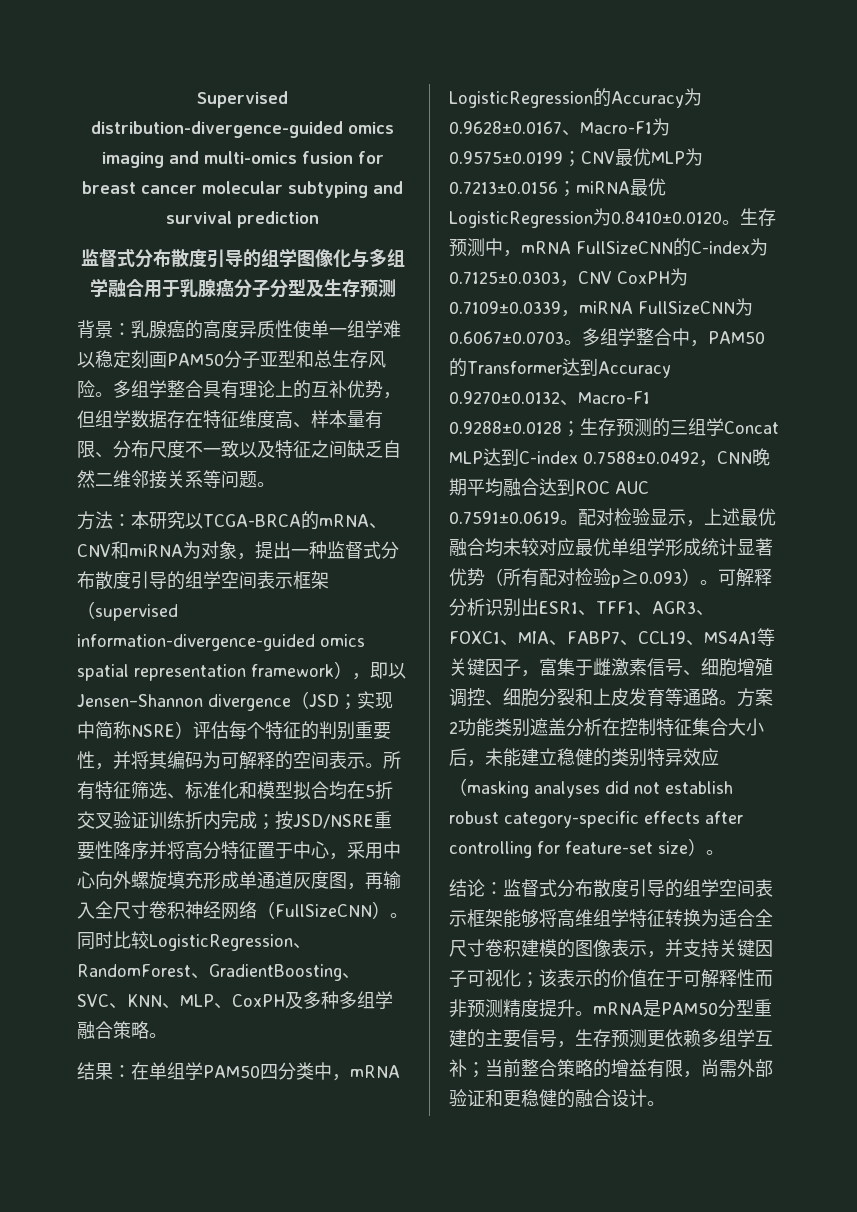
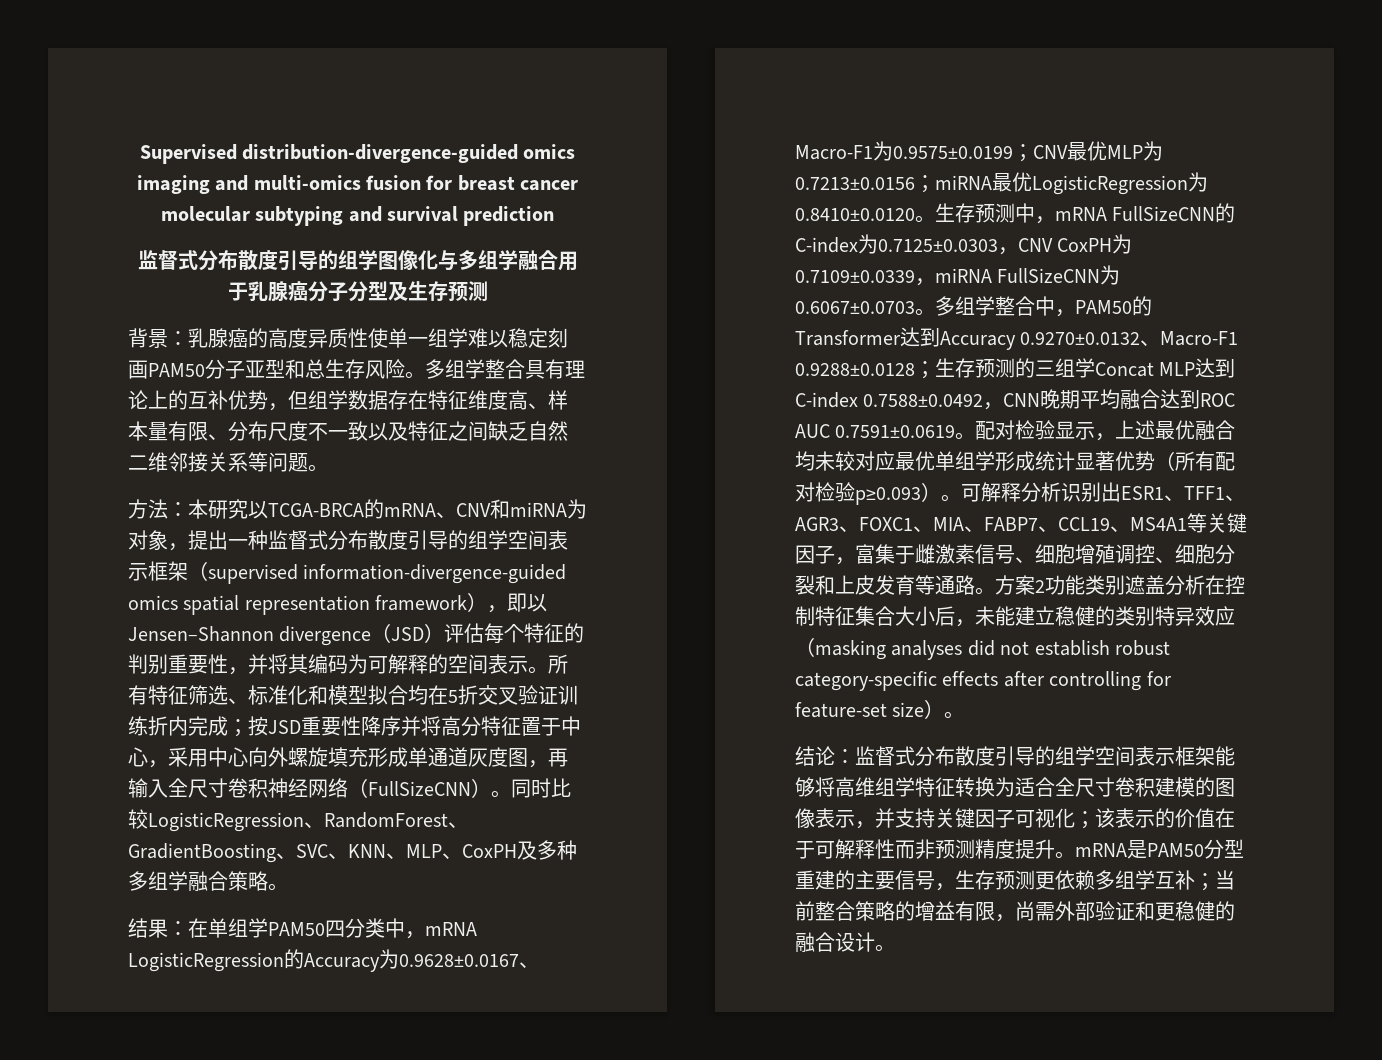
- 方法：本研究以TCGA-BRCA的mRNA、CNV和miRNA为对象，提出一种监督式分布散度引导的组学空间表示框架（supervised information-divergence-guided omics spatial representation framework），即以Jensen–Shannon divergence（JSD；实现中简称NSRE）评估每个特征的判别重要性，并将其编码为可解释的空间表示。
+ 方法：本研究以TCGA-BRCA的mRNA、CNV和miRNA为对象，提出一种监督式分布散度引导的组学空间表示框架（supervised information-divergence-guided omics spatial representation framework），即以Jensen–Shannon divergence（JSD）评估每个特征的判别重要性，并将其编码为可解释的空间表示。
- 所有特征筛选、标准化和模型拟合均在5折交叉验证训练折内完成；按JSD/NSRE重要性降序并将高分特征置于中心，采用中心向外螺旋填充形成单通道灰度图，再输入全尺寸卷积神经网络（FullSizeCNN）。
+ 所有特征筛选、标准化和模型拟合均在5折交叉验证训练折内完成；按JSD重要性降序并将高分特征置于中心，采用中心向外螺旋填充形成单通道灰度图，再输入全尺寸卷积神经网络（FullSizeCNN）。

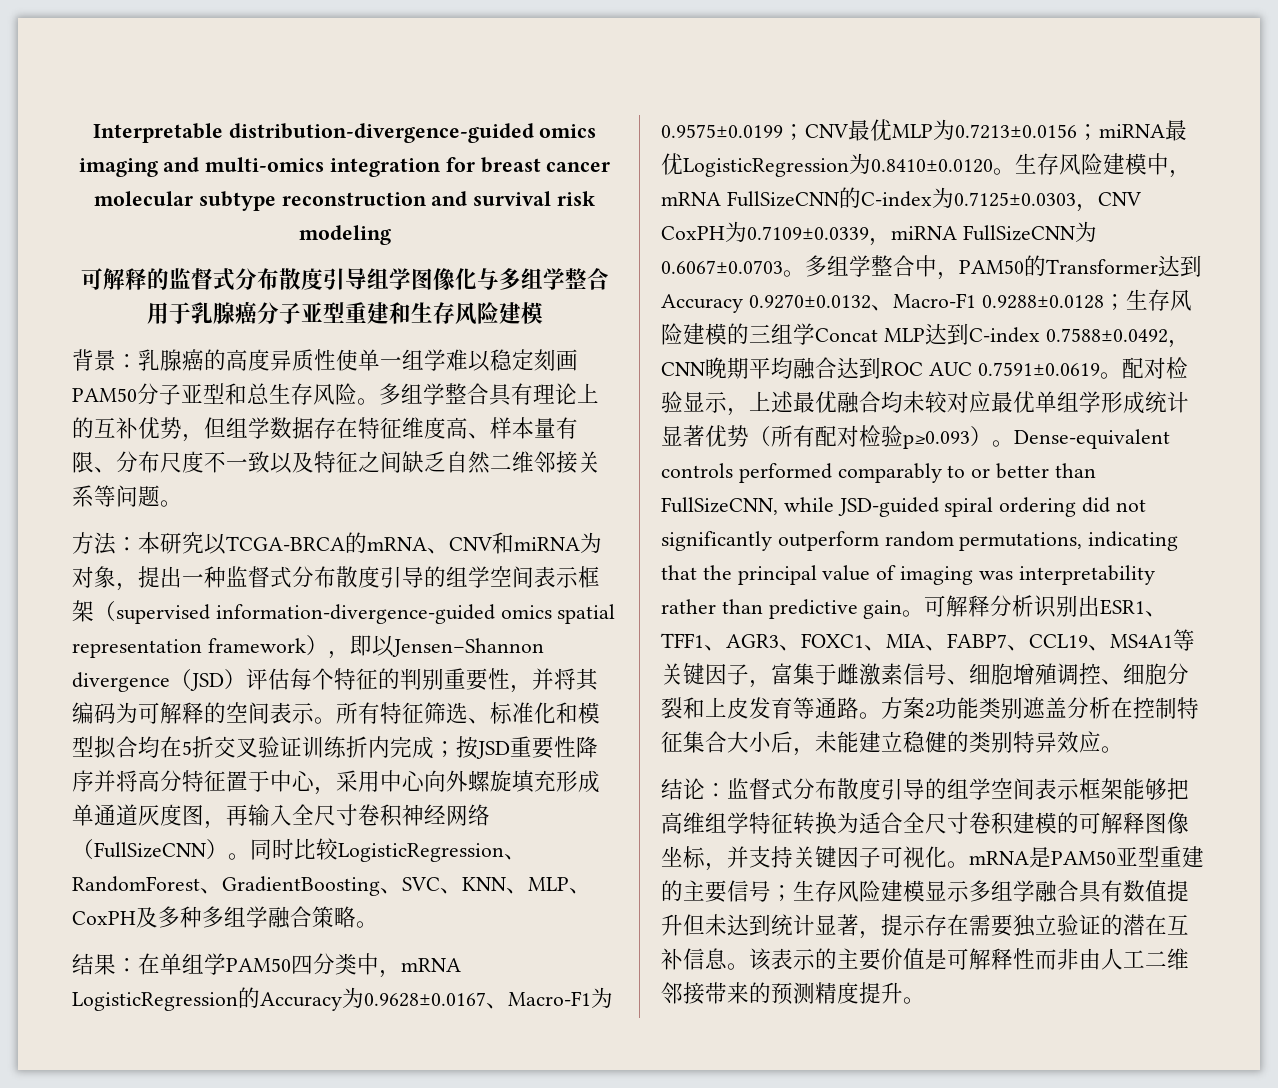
- Supervised distribution-divergence-guided omics imaging and multi-omics fusion for breast cancer molecular subtyping and survival prediction
- 监督式分布散度引导的组学图像化与多组学融合用于乳腺癌分子分型及生存预测
+ Interpretable distribution-divergence-guided omics imaging and multi-omics integration for breast cancer molecular subtype reconstruction and survival risk modeling
+ 可解释的监督式分布散度引导组学图像化与多组学整合用于乳腺癌分子亚型重建和生存风险建模
- 生存预测中，mRNA FullSizeCNN的C-index为0.7125±0.0303，CNV CoxPH为0.7109±0.0339，miRNA FullSizeCNN为0.6067±0.0703。
+ 生存风险建模中，mRNA FullSizeCNN的C-index为0.7125±0.0303，CNV CoxPH为0.7109±0.0339，miRNA FullSizeCNN为0.6067±0.0703。
- 多组学整合中，PAM50的Transformer达到Accuracy 0.9270±0.0132、Macro-F1 0.9288±0.0128；生存预测的三组学Concat MLP达到C-index 0.7588±0.0492，CNN晚期平均融合达到ROC AUC 0.7591±0.0619。
+ 多组学整合中，PAM50的Transformer达到Accuracy 0.9270±0.0132、Macro-F1 0.9288±0.0128；生存风险建模的三组学Concat MLP达到C-index 0.7588±0.0492，CNN晚期平均融合达到ROC AUC 0.7591±0.0619。
+ Dense-equivalent controls performed comparably to or better than FullSizeCNN, while JSD-guided spiral ordering did not significantly outperform random permutations, indicating that the principal value of imaging was interpretability rather than predictive gain。
- 方案2功能类别遮盖分析在控制特征集合大小后，未能建立稳健的类别特异效应（masking analyses did not establish robust category-specific effects after controlling for feature-set size）。
+ 方案2功能类别遮盖分析在控制特征集合大小后，未能建立稳健的类别特异效应。
- 结论：监督式分布散度引导的组学空间表示框架能够将高维组学特征转换为适合全尺寸卷积建模的图像表示，并支持关键因子可视化；该表示的价值在于可解释性而非预测精度提升。mRNA是PAM50分型重建的主要信号，生存预测更依赖多组学互补；当前整合策略的增益有限，尚需外部验证和更稳健的融合设计。
+ 结论：监督式分布散度引导的组学空间表示框架能够把高维组学特征转换为适合全尺寸卷积建模的可解释图像坐标，并支持关键因子可视化。mRNA是PAM50亚型重建的主要信号；生存风险建模显示多组学融合具有数值提升但未达到统计显著，提示存在需要独立验证的潜在互补信息。该表示的主要价值是可解释性而非由人工二维邻接带来的预测精度提升。

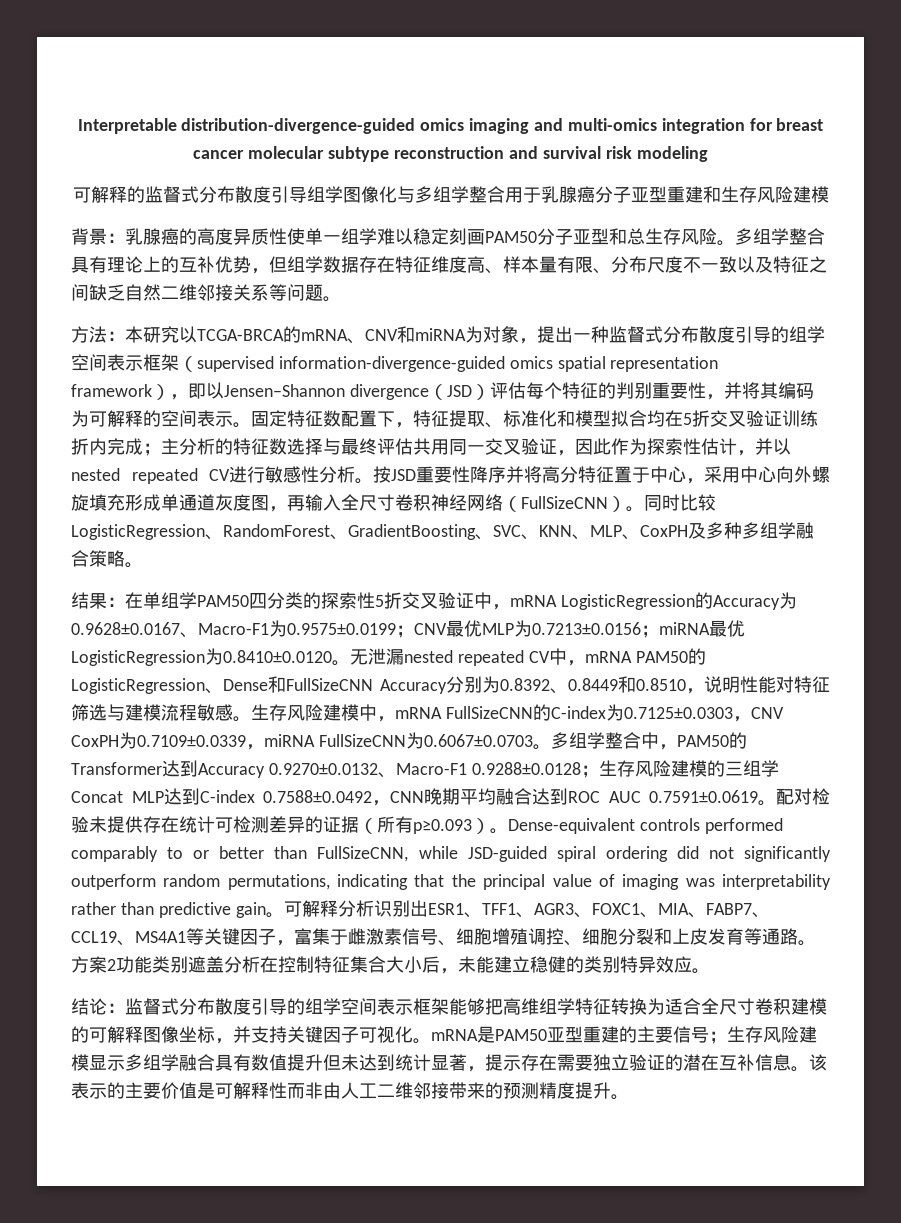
- 所有特征筛选、标准化和模型拟合均在5折交叉验证训练折内完成；按JSD重要性降序并将高分特征置于中心，采用中心向外螺旋填充形成单通道灰度图，再输入全尺寸卷积神经网络（FullSizeCNN）。
+ 固定特征数配置下，特征提取、标准化和模型拟合均在5折交叉验证训练折内完成；主分析的特征数选择与最终评估共用同一交叉验证，因此作为探索性估计，并以nested repeated CV进行敏感性分析。按JSD重要性降序并将高分特征置于中心，采用中心向外螺旋填充形成单通道灰度图，再输入全尺寸卷积神经网络（FullSizeCNN）。
- 结果：在单组学PAM50四分类中，mRNA LogisticRegression的Accuracy为0.9628±0.0167、Macro-F1为0.9575±0.0199；CNV最优MLP为0.7213±0.0156；miRNA最优LogisticRegression为0.8410±0.0120。
+ 结果：在单组学PAM50四分类的探索性5折交叉验证中，mRNA LogisticRegression的Accuracy为0.9628±0.0167、Macro-F1为0.9575±0.0199；CNV最优MLP为0.7213±0.0156；miRNA最优LogisticRegression为0.8410±0.0120。
+ 无泄漏nested repeated CV中，mRNA PAM50的LogisticRegression、Dense和FullSizeCNN Accuracy分别为0.8392、0.8449和0.8510，说明性能对特征筛选与建模流程敏感。
- 配对检验显示，上述最优融合均未较对应最优单组学形成统计显著优势（所有配对检验p≥0.093）。
+ 配对检验未提供存在统计可检测差异的证据（所有p≥0.093）。

